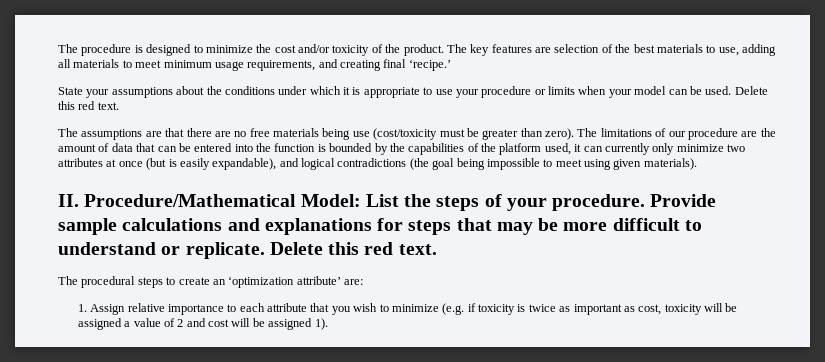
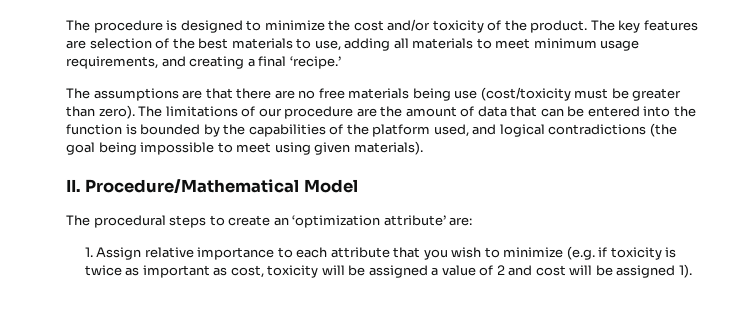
- The key features are selection of the best materials to use, adding all materials to meet minimum usage requirements, and creating final ‘recipe.’
+ The key features are selection of the best materials to use, adding all materials to meet minimum usage requirements, and creating a final ‘recipe.’
- State your assumptions about the conditions under which it is appropriate to use your procedure or limits when your model can be used. Delete this red text.
- The limitations of our procedure are the amount of data that can be entered into the function is bounded by the capabilities of the platform used, it can currently only minimize two attributes at once (but is easily expandable), and logical contradictions (the goal being impossible to meet using given materials).
+ The limitations of our procedure are the amount of data that can be entered into the function is bounded by the capabilities of the platform used, and logical contradictions (the goal being impossible to meet using given materials).
- II. Procedure/Mathematical Model: List the steps of your procedure. Provide sample calculations and explanations for steps that may be more difficult to understand or replicate. Delete this red text.
+ II. Procedure/Mathematical Model

